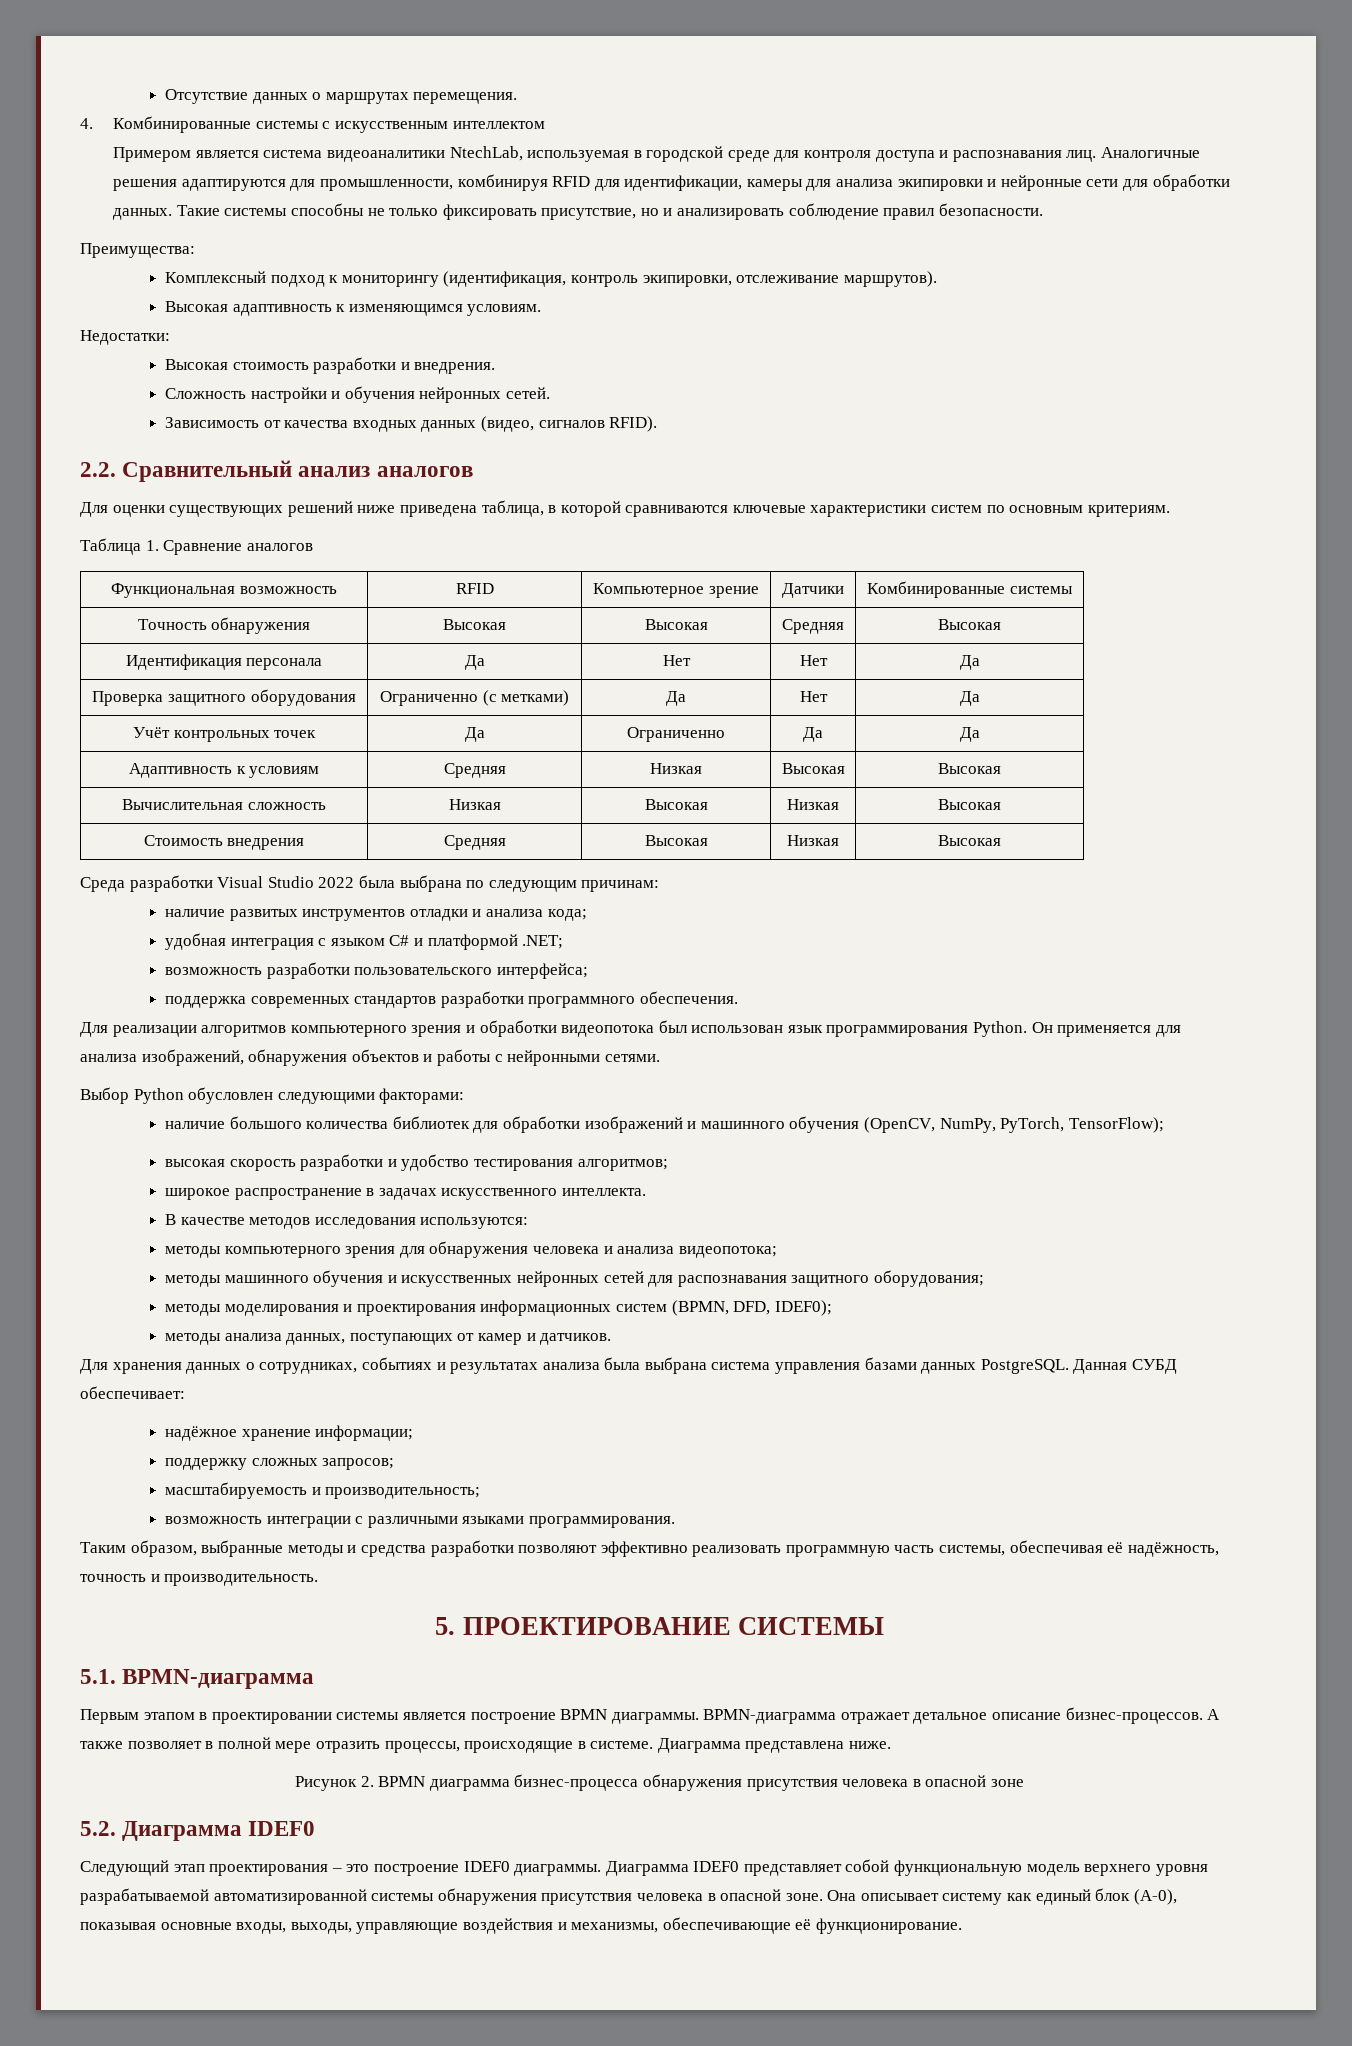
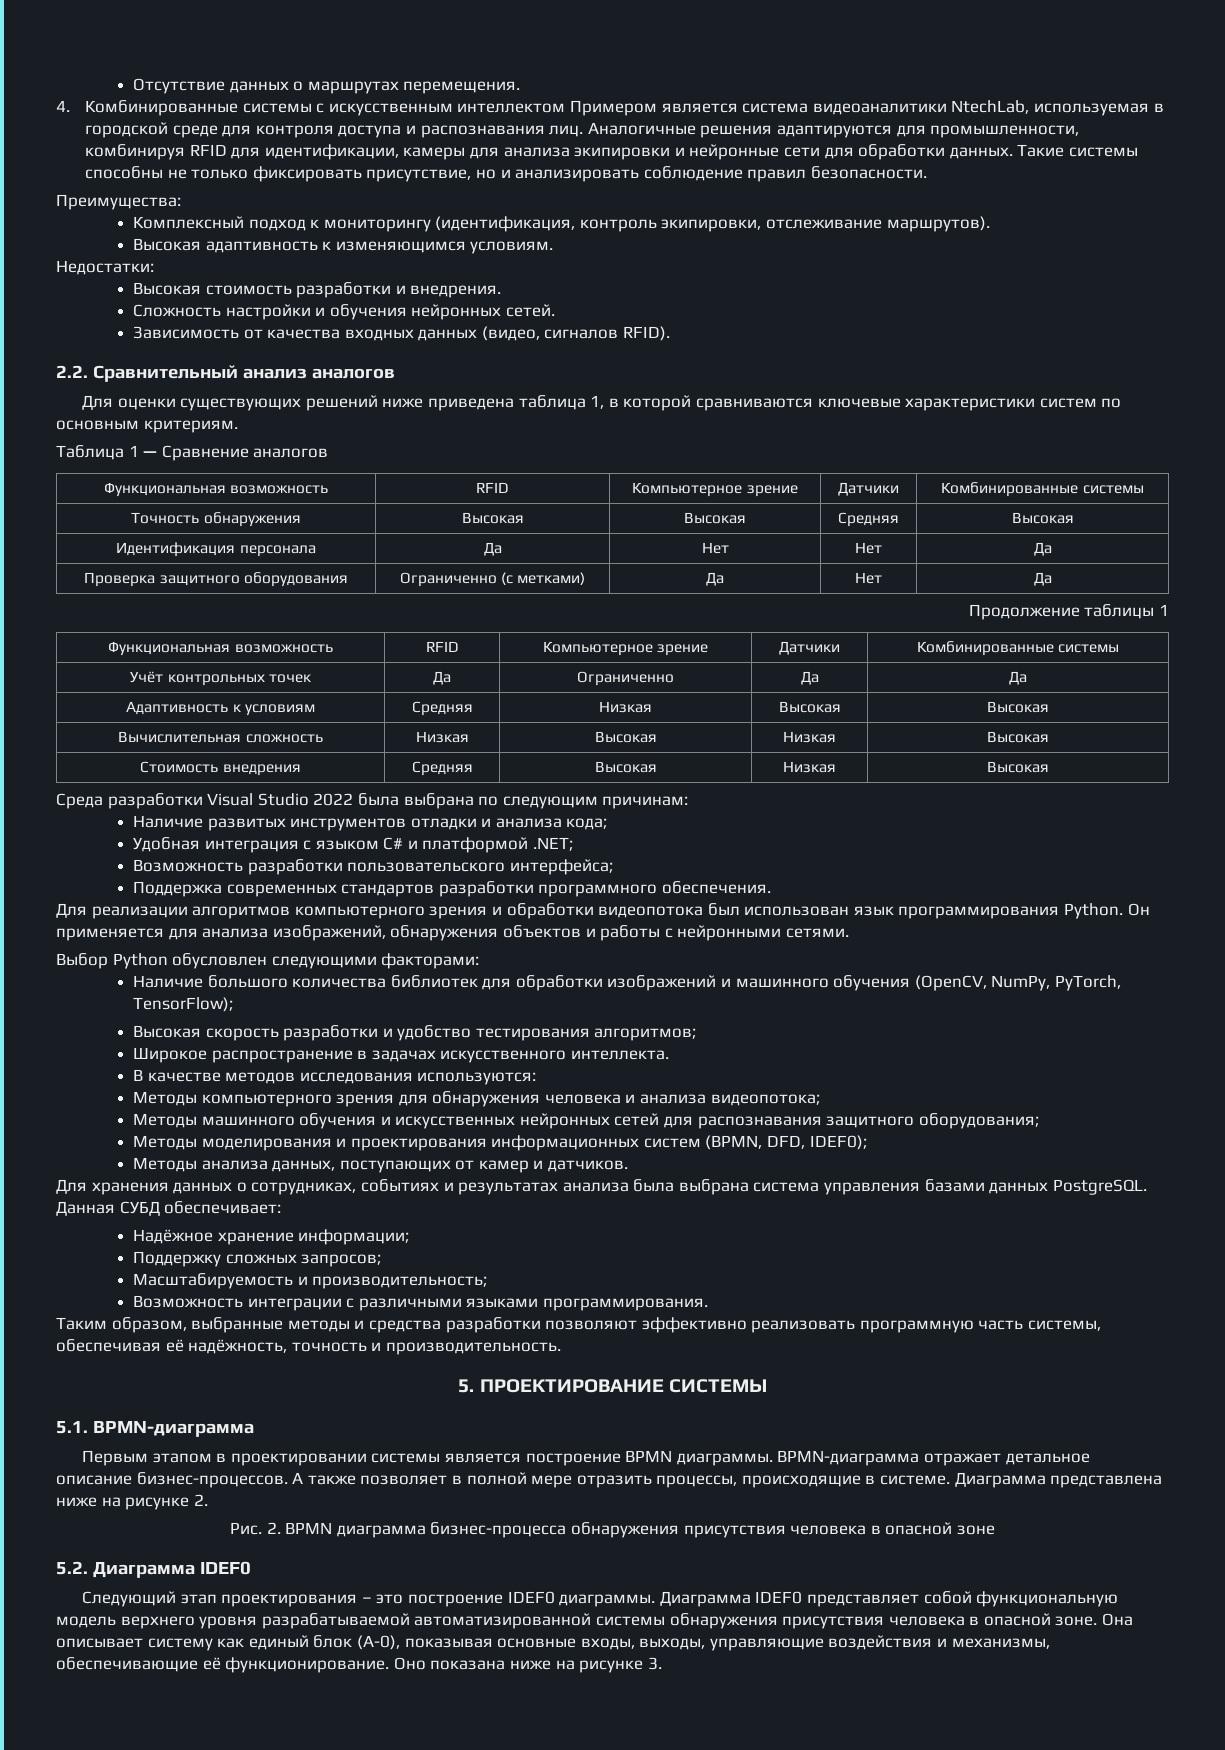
- 4. Комбинированные системы с искусственным интеллектом
- Примером является система видеоаналитики NtechLab, используемая в городской среде для контроля доступа и распознавания лиц.
+ 4. Комбинированные системы с искусственным интеллектом Примером является система видеоаналитики NtechLab, используемая в городской среде для контроля доступа и распознавания лиц.
- Для оценки существующих решений ниже приведена таблица, в которой сравниваются ключевые характеристики систем по основным критериям.
+ Для оценки существующих решений ниже приведена таблица 1, в которой сравниваются ключевые характеристики систем по основным критериям.
- Таблица 1. Сравнение аналогов
+ Таблица 1 — Сравнение аналогов
+ Продолжение таблицы 1
+ Функциональная возможность | RFID | Компьютерное зрение | Датчики | Комбинированные системы
- наличие развитых инструментов отладки и анализа кода;
+ Наличие развитых инструментов отладки и анализа кода;
- удобная интеграция с языком C# и платформой .NET;
+ Удобная интеграция с языком C# и платформой .NET;
- возможность разработки пользовательского интерфейса;
+ Возможность разработки пользовательского интерфейса;
- поддержка современных стандартов разработки программного обеспечения.
+ Поддержка современных стандартов разработки программного обеспечения.
- наличие большого количества библиотек для обработки изображений и машинного обучения (OpenCV, NumPy, PyTorch, TensorFlow);
+ Наличие большого количества библиотек для обработки изображений и машинного обучения (OpenCV, NumPy, PyTorch, TensorFlow);
- высокая скорость разработки и удобство тестирования алгоритмов;
+ Высокая скорость разработки и удобство тестирования алгоритмов;
- широкое распространение в задачах искусственного интеллекта.
+ Широкое распространение в задачах искусственного интеллекта.
- методы компьютерного зрения для обнаружения человека и анализа видеопотока;
+ Методы компьютерного зрения для обнаружения человека и анализа видеопотока;
- методы машинного обучения и искусственных нейронных сетей для распознавания защитного оборудования;
+ Методы машинного обучения и искусственных нейронных сетей для распознавания защитного оборудования;
- методы моделирования и проектирования информационных систем (BPMN, DFD, IDEF0);
+ Методы моделирования и проектирования информационных систем (BPMN, DFD, IDEF0);
- методы анализа данных, поступающих от камер и датчиков.
+ Методы анализа данных, поступающих от камер и датчиков.
- надёжное хранение информации;
+ Надёжное хранение информации;
- поддержку сложных запросов;
+ Поддержку сложных запросов;
- масштабируемость и производительность;
+ Масштабируемость и производительность;
- возможность интеграции с различными языками программирования.
+ Возможность интеграции с различными языками программирования.
- Диаграмма представлена ниже.
- Рисунок 2. BPMN диаграмма бизнес-процесса обнаружения присутствия человека в опасной зоне
+ Диаграмма представлена ниже на рисунке 2.
+ Рис. 2. BPMN диаграмма бизнес-процесса обнаружения присутствия человека в опасной зоне
+ Оно показана ниже на рисунке 3.

